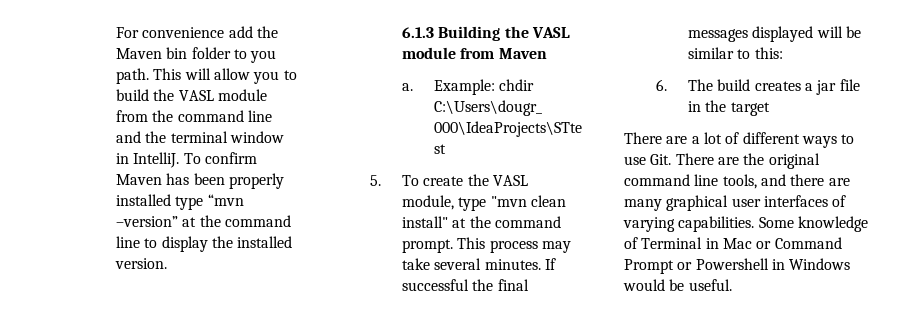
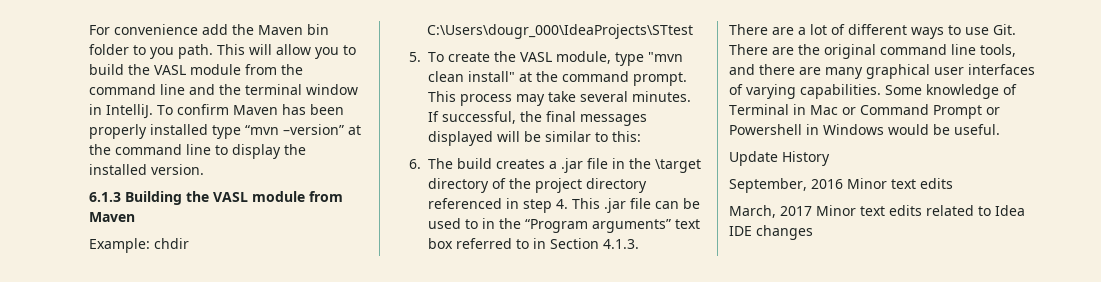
- a.
- If successful the final messages displayed will be similar to this:
+ If successful, the final messages displayed will be similar to this:
- 6. The build creates a jar file in the target
+ 6. The build creates a .jar file in the \target directory of the project directory referenced in step 4. This .jar file can be used to in the “Program arguments” text box referred to in Section 4.1.3.
+ Update History
+ September, 2016 Minor text edits
+ March, 2017 Minor text edits related to Idea IDE changes

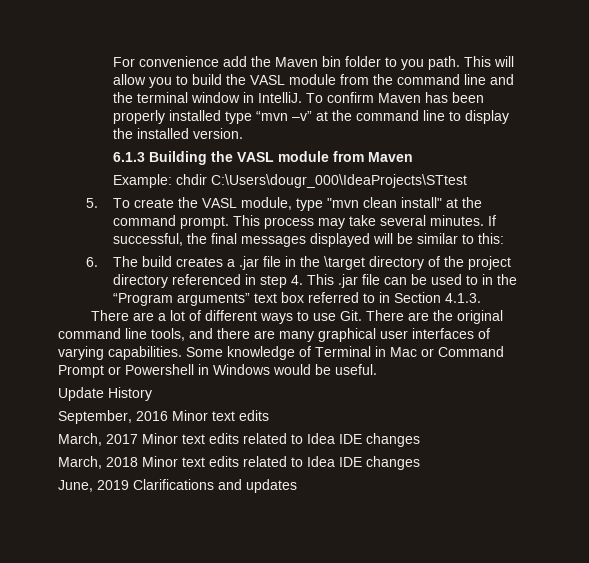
- To confirm Maven has been properly installed type “mvn –version” at the command line to display the installed version.
+ To confirm Maven has been properly installed type “mvn –v” at the command line to display the installed version.
+ March, 2018 Minor text edits related to Idea IDE changes
+ June, 2019 Clarifications and updates

